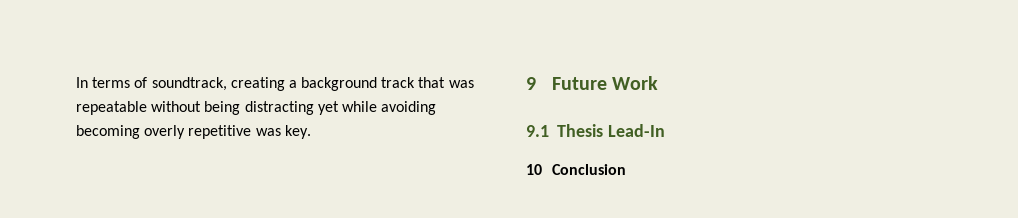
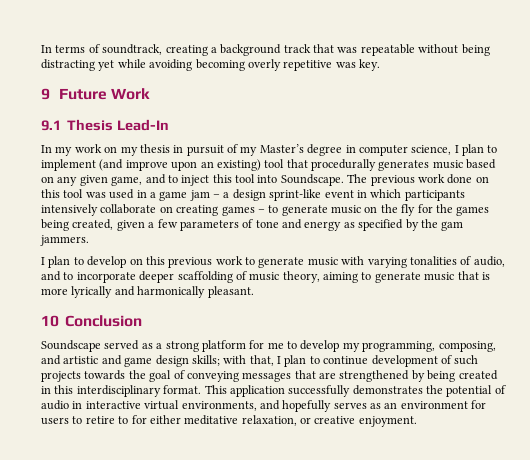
+ In my work on my thesis in pursuit of my Master’s degree in computer science, I plan to implement (and improve upon an existing) tool that procedurally generates music based on any given game, and to inject this tool into Soundscape. The previous work done on this tool was used in a game jam – a design sprint-like event in which participants intensively collaborate on creating games – to generate music on the fly for the games being created, given a few parameters of tone and energy as specified by the gam jammers.
+ I plan to develop on this previous work to generate music with varying tonalities of audio, and to incorporate deeper scaffolding of music theory, aiming to generate music that is more lyrically and harmonically pleasant.
  10 Conclusion
+ Soundscape served as a strong platform for me to develop my programming, composing, and artistic and game design skills; with that, I plan to continue development of such projects towards the goal of conveying messages that are strengthened by being created in this interdisciplinary format. This application successfully demonstrates the potential of audio in interactive virtual environments, and hopefully serves as an environment for users to retire to for either meditative relaxation, or creative enjoyment.

